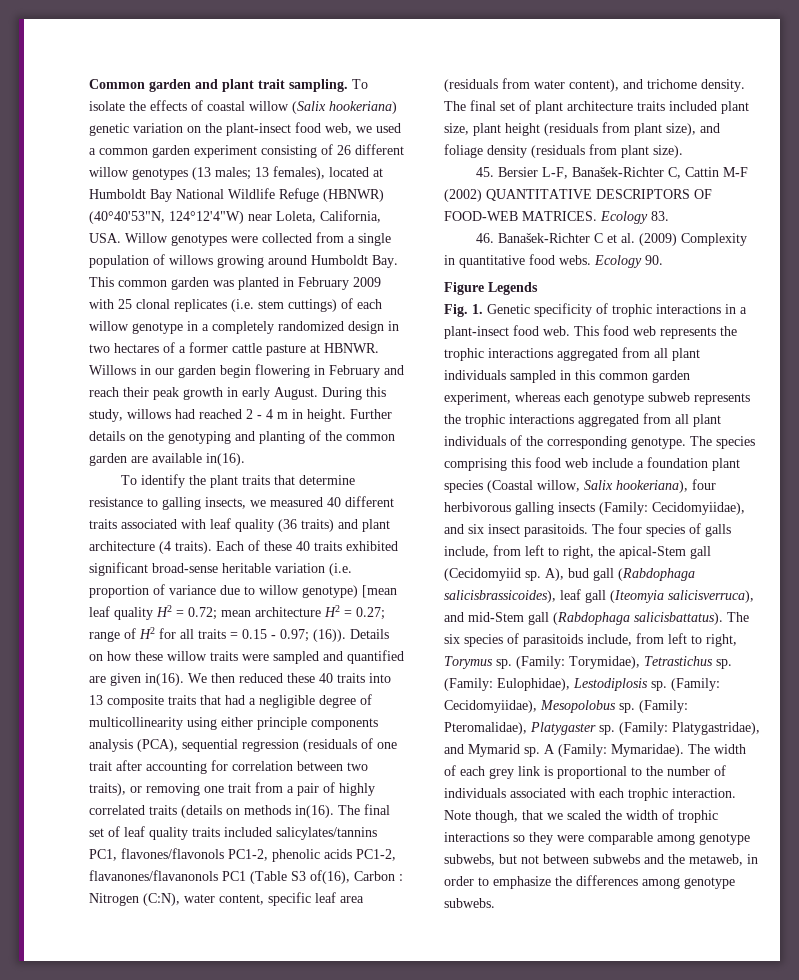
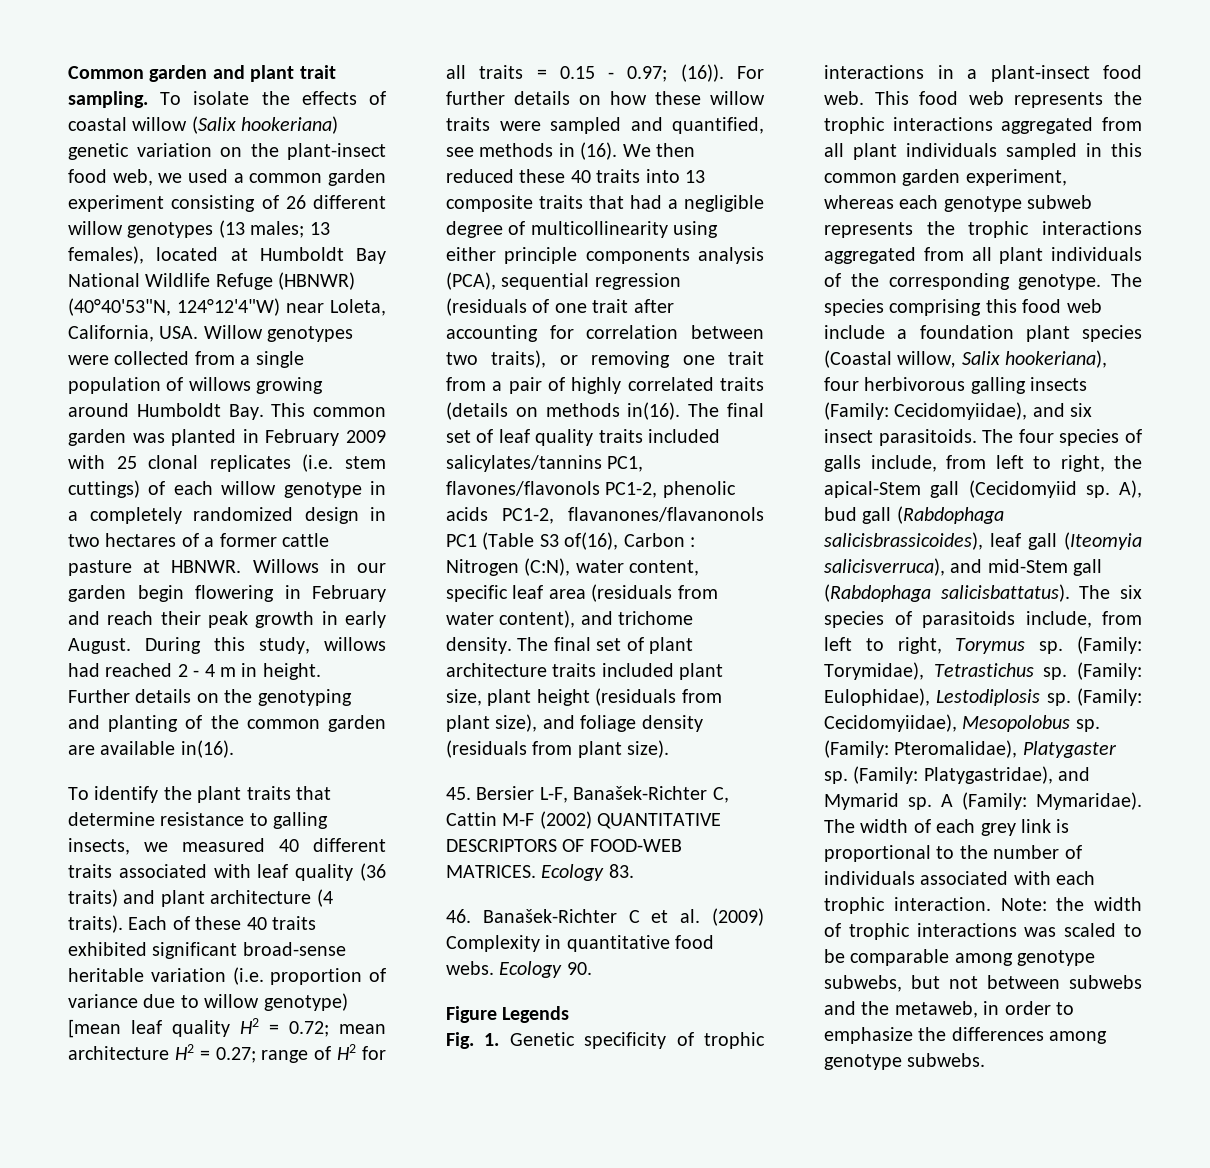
- Details on how these willow traits were sampled and quantified are given in(16).
+ For further details on how these willow traits were sampled and quantified, see methods in (16).
- Note though, that we scaled the width of trophic interactions so they were comparable among genotype subwebs, but not between subwebs and the metaweb, in order to emphasize the differences among genotype subwebs.
+ Note: the width of trophic interactions was scaled to be comparable among genotype subwebs, but not between subwebs and the metaweb, in order to emphasize the differences among genotype subwebs.

